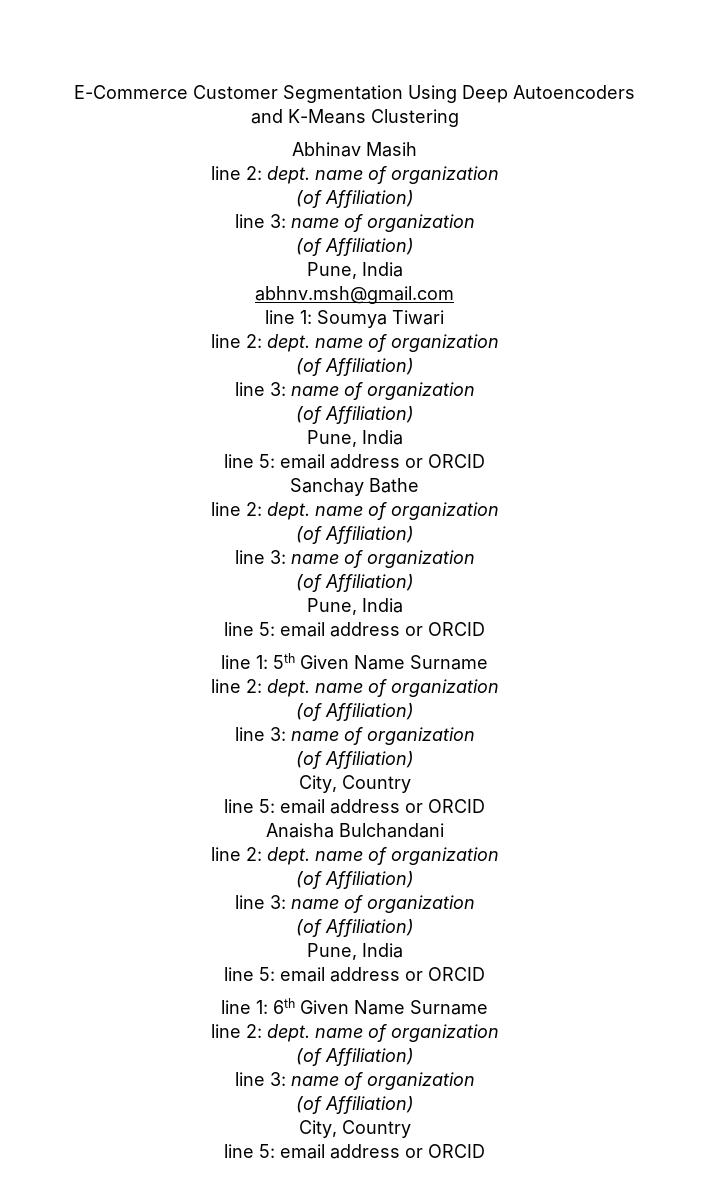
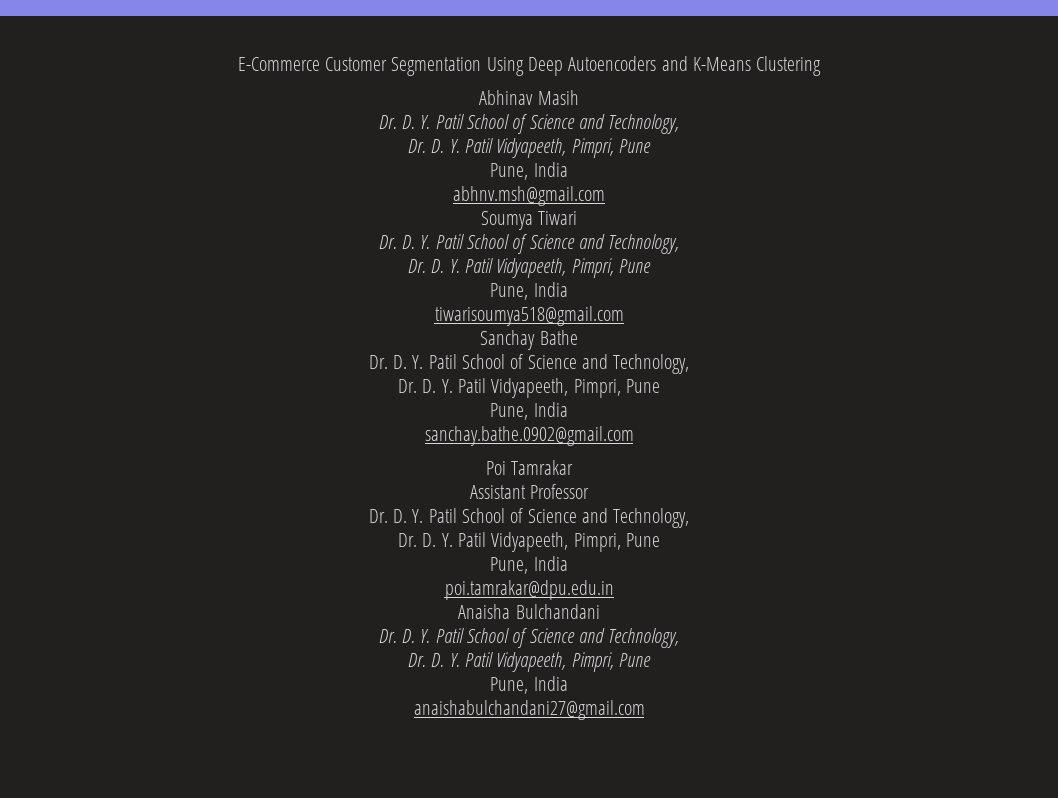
  Abhinav Masih
- line 2: dept. name of organization
- (of Affiliation)
- line 3: name of organization
- (of Affiliation)
+ Dr. D. Y. Patil School of Science and Technology,
+ Dr. D. Y. Patil Vidyapeeth, Pimpri, Pune
- line 1: Soumya Tiwari
- line 2: dept. name of organization
- (of Affiliation)
- line 3: name of organization
- (of Affiliation)
+ Soumya Tiwari
+ Dr. D. Y. Patil School of Science and Technology,
+ Dr. D. Y. Patil Vidyapeeth, Pimpri, Pune
  Pune, India
- line 5: email address or ORCID
+ tiwarisoumya518@gmail.com
  Sanchay Bathe
- line 2: dept. name of organization
- (of Affiliation)
- line 3: name of organization
- (of Affiliation)
+ Dr. D. Y. Patil School of Science and Technology,
+ Dr. D. Y. Patil Vidyapeeth, Pimpri, Pune
  Pune, India
- line 5: email address or ORCID
- line 1: 5th Given Name Surname
- line 2: dept. name of organization
- (of Affiliation)
- line 3: name of organization
- (of Affiliation)
- City, Country
- line 5: email address or ORCID
+ sanchay.bathe.0902@gmail.com
+ Poi Tamrakar
+ Assistant Professor
+ Dr. D. Y. Patil School of Science and Technology,
+ Dr. D. Y. Patil Vidyapeeth, Pimpri, Pune
+ Pune, India
+ poi.tamrakar@dpu.edu.in
  Anaisha Bulchandani
- line 2: dept. name of organization
- (of Affiliation)
- line 3: name of organization
- (of Affiliation)
+ Dr. D. Y. Patil School of Science and Technology,
+ Dr. D. Y. Patil Vidyapeeth, Pimpri, Pune
  Pune, India
- line 5: email address or ORCID
- line 1: 6th Given Name Surname
- line 2: dept. name of organization
- (of Affiliation)
- line 3: name of organization
- (of Affiliation)
- City, Country
- line 5: email address or ORCID
+ anaishabulchandani27@gmail.com

